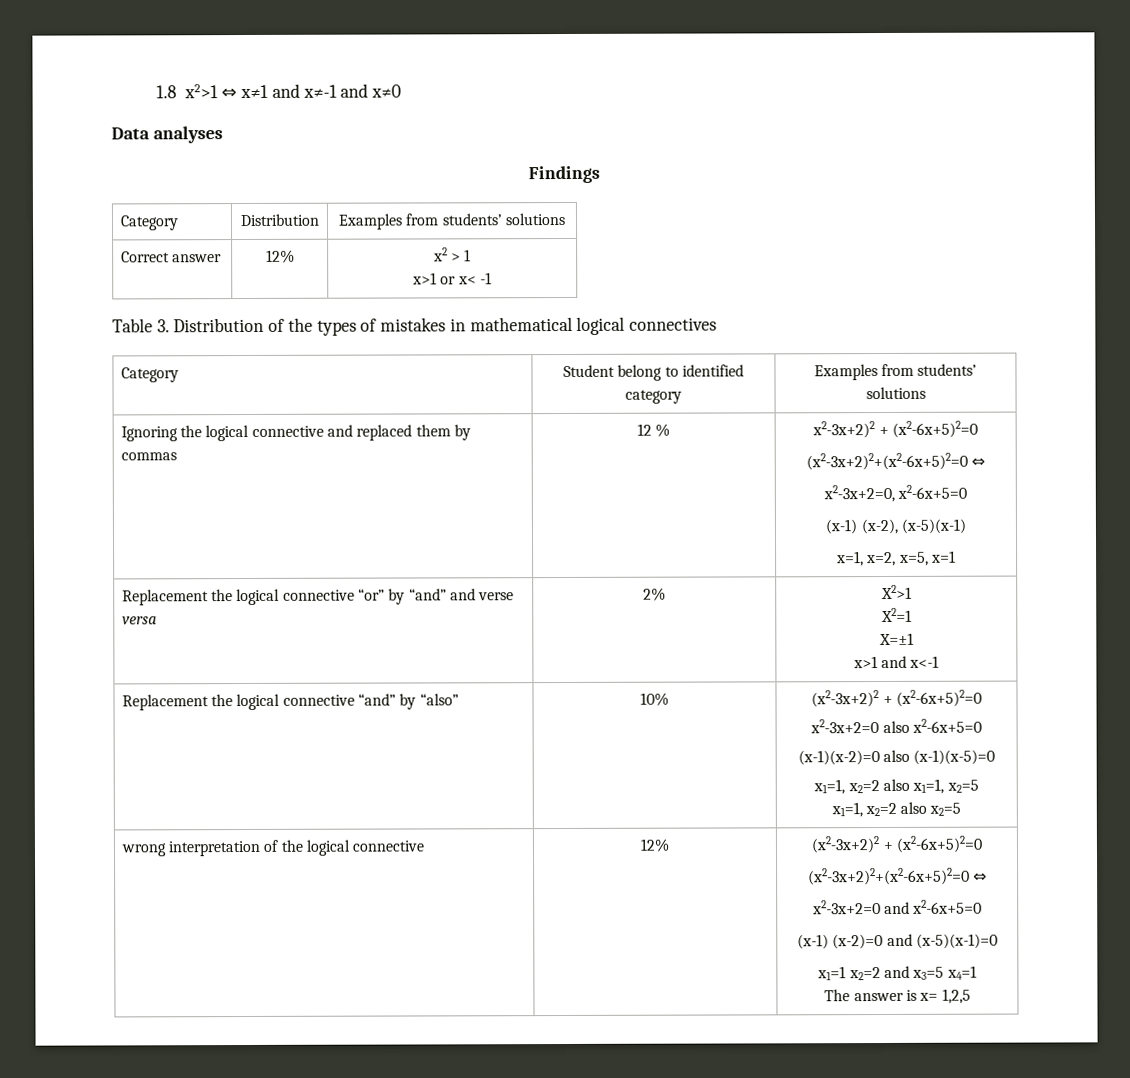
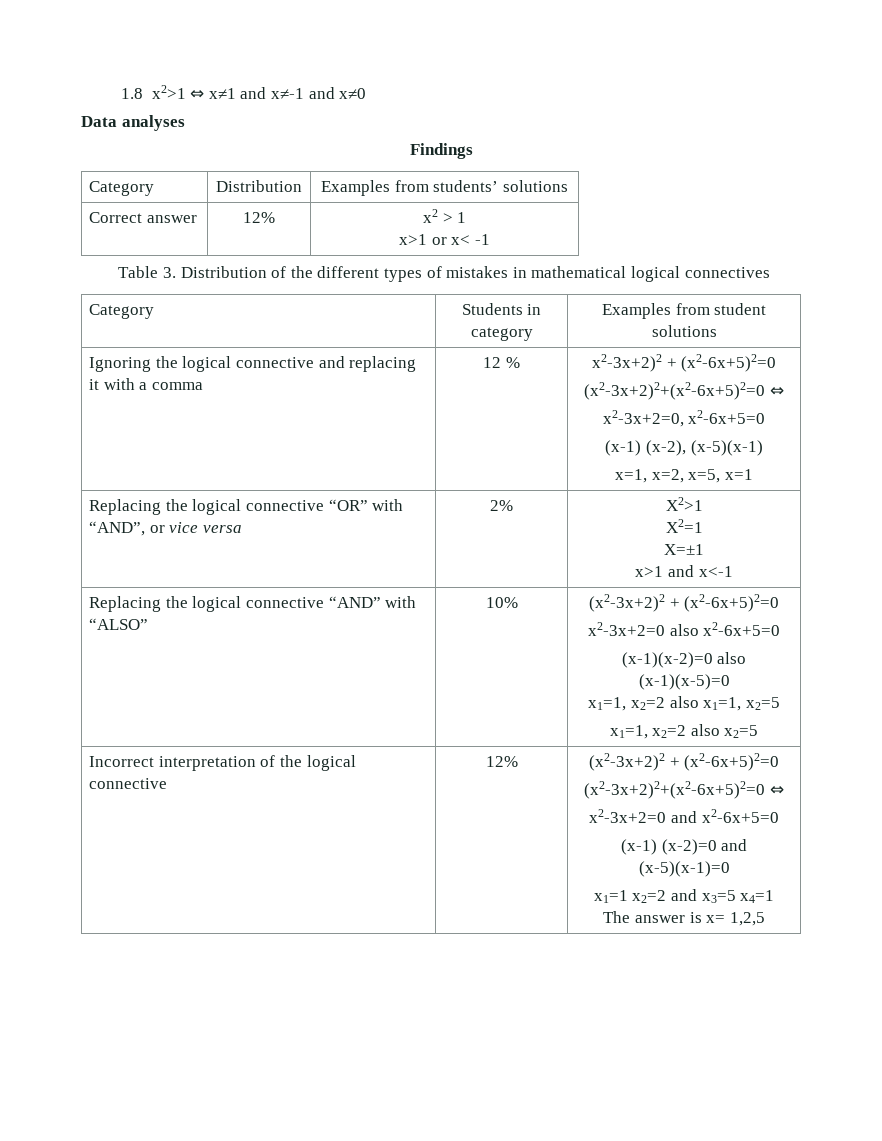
- Table 3. Distribution of the types of mistakes in mathematical logical connectives
+ Table 3. Distribution of the different types of mistakes in mathematical logical connectives
- Category | Student belong to identified category | Examples from students’ solutions
+ Category | Students in category | Examples from student solutions
- Ignoring the logical connective and replaced them by commas | 12 % | x2-3x+2)2 + (x2-6x+5)2=0
+ Ignoring the logical connective and replacing it with a comma | 12 % | x2-3x+2)2 + (x2-6x+5)2=0
- Replacement the logical connective “or” by “and” and verse versa | 2% | X2>1
+ Replacing the logical connective “OR” with “AND”, or vice versa | 2% | X2>1
- Replacement the logical connective “and” by “also” | 10% | (x2-3x+2)2 + (x2-6x+5)2=0
+ Replacing the logical connective “AND” with “ALSO” | 10% | (x2-3x+2)2 + (x2-6x+5)2=0
- wrong interpretation of the logical connective | 12% | (x2-3x+2)2 + (x2-6x+5)2=0
+ Incorrect interpretation of the logical connective | 12% | (x2-3x+2)2 + (x2-6x+5)2=0

